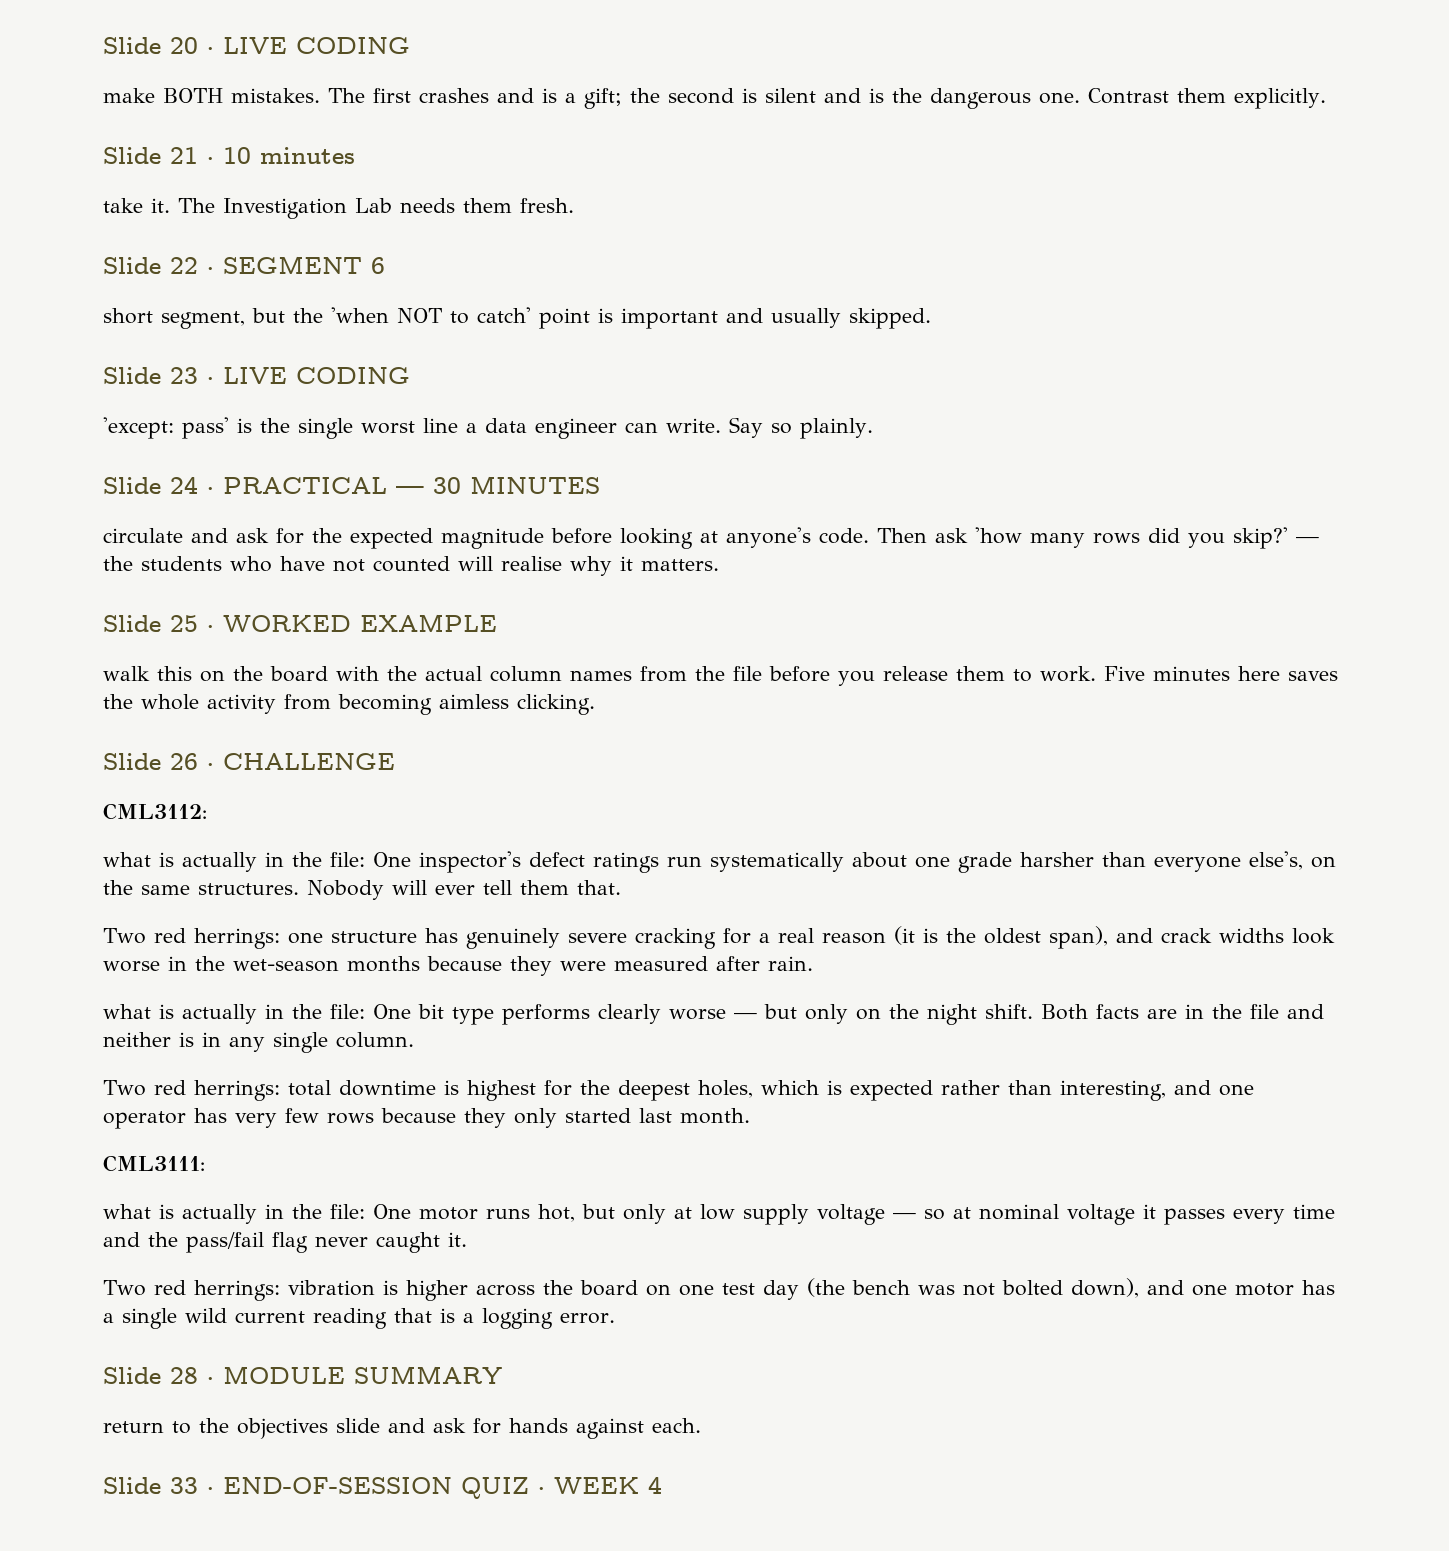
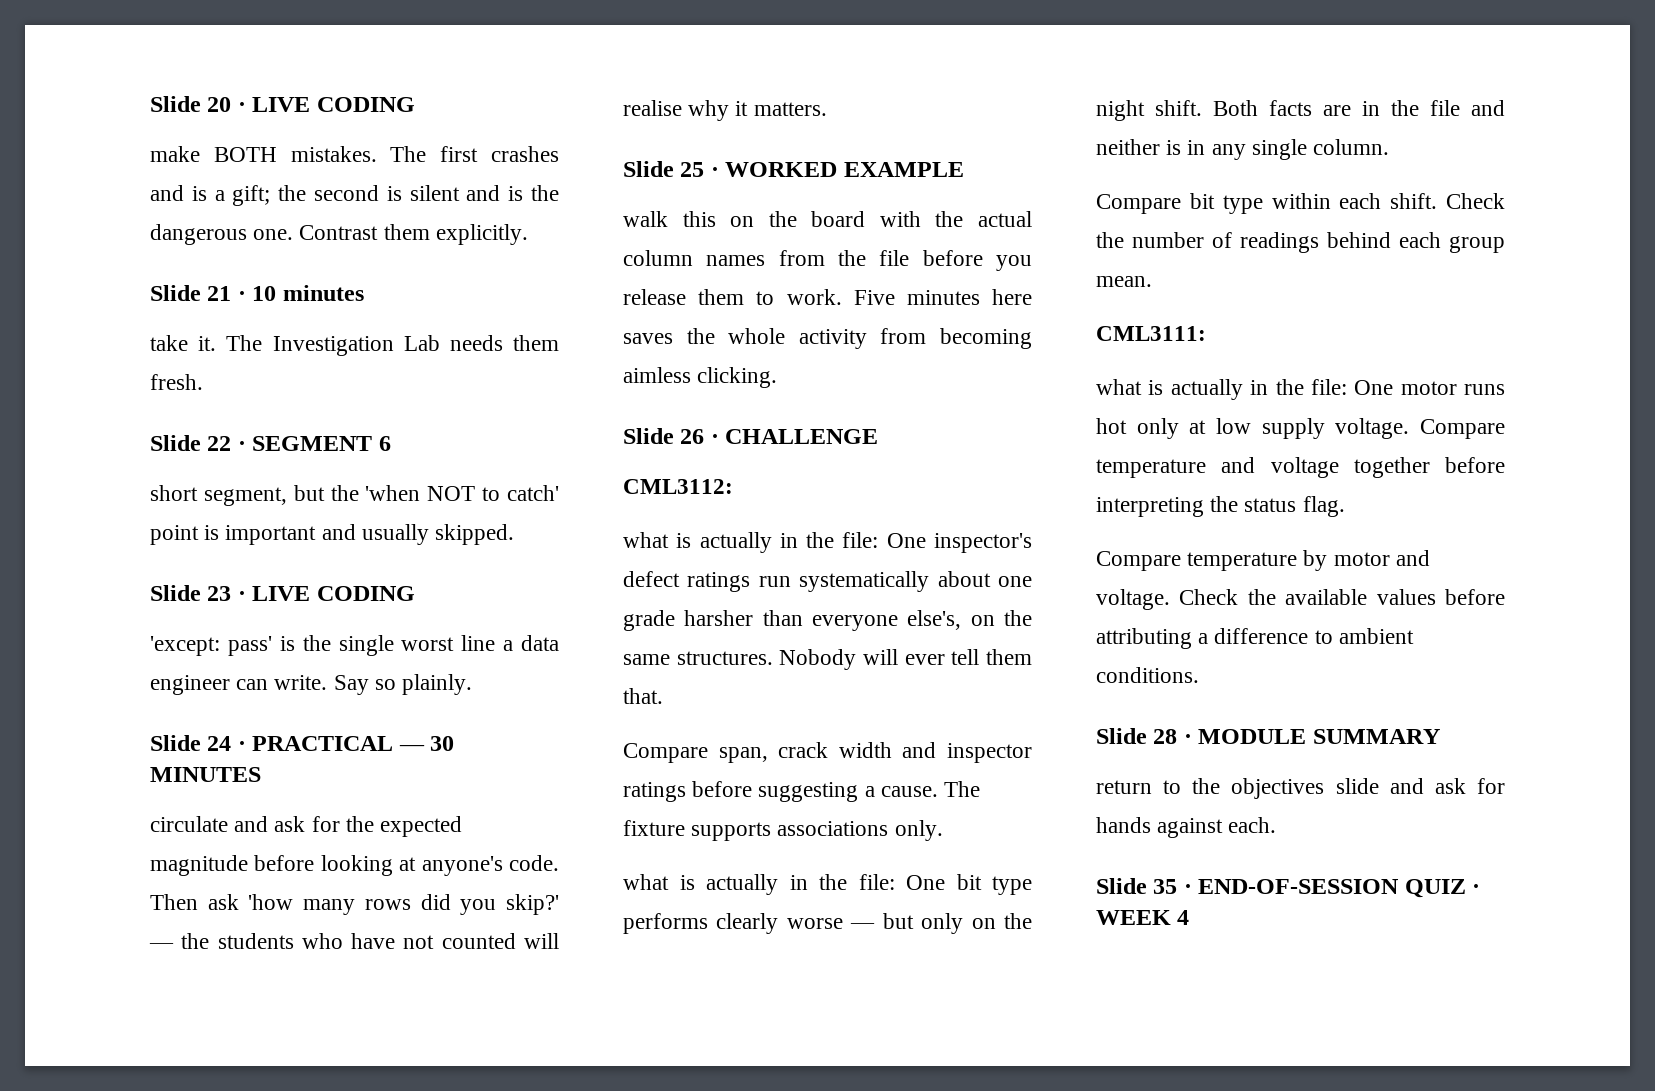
- Two red herrings: one structure has genuinely severe cracking for a real reason (it is the oldest span), and crack widths look worse in the wet-season months because they were measured after rain.
+ Compare span, crack width and inspector ratings before suggesting a cause. The fixture supports associations only.
- Two red herrings: total downtime is highest for the deepest holes, which is expected rather than interesting, and one operator has very few rows because they only started last month.
+ Compare bit type within each shift. Check the number of readings behind each group mean.
- what is actually in the file: One motor runs hot, but only at low supply voltage — so at nominal voltage it passes every time and the pass/fail flag never caught it.
- Two red herrings: vibration is higher across the board on one test day (the bench was not bolted down), and one motor has a single wild current reading that is a logging error.
+ what is actually in the file: One motor runs hot only at low supply voltage. Compare temperature and voltage together before interpreting the status flag.
+ Compare temperature by motor and voltage. Check the available values before attributing a difference to ambient conditions.
- Slide 33 · END-OF-SESSION QUIZ · WEEK 4
+ Slide 35 · END-OF-SESSION QUIZ · WEEK 4

